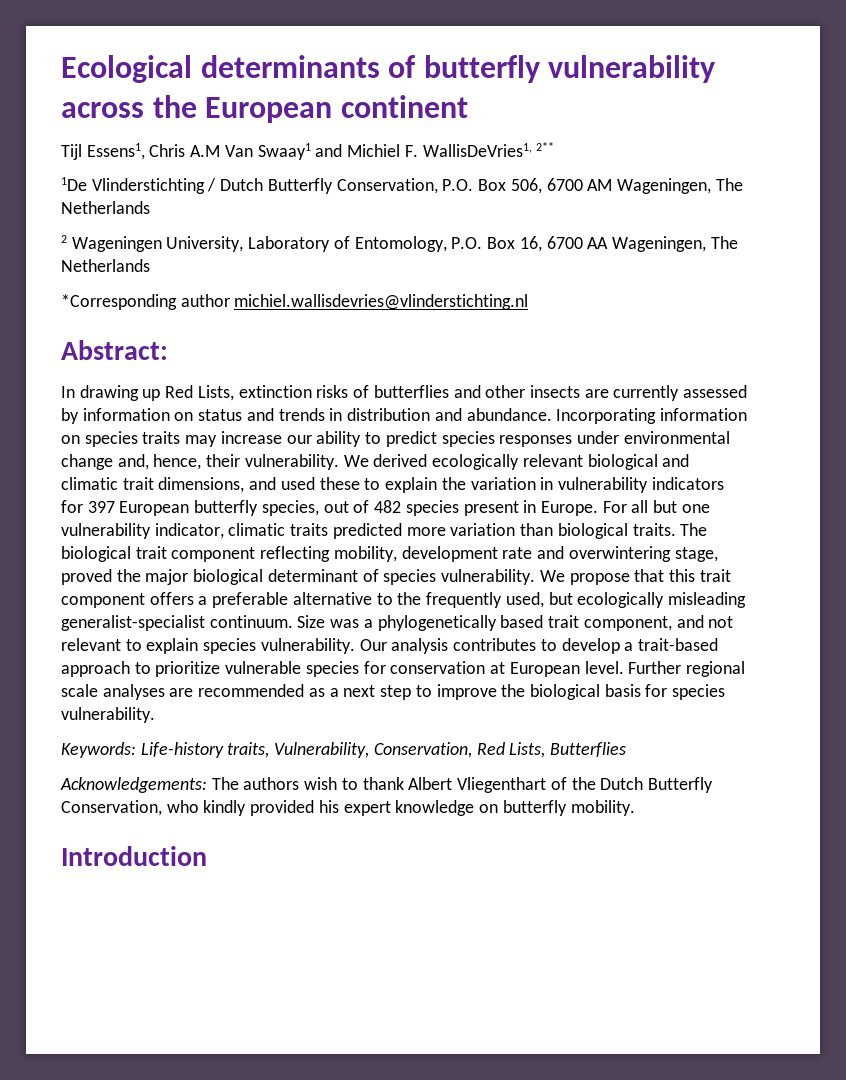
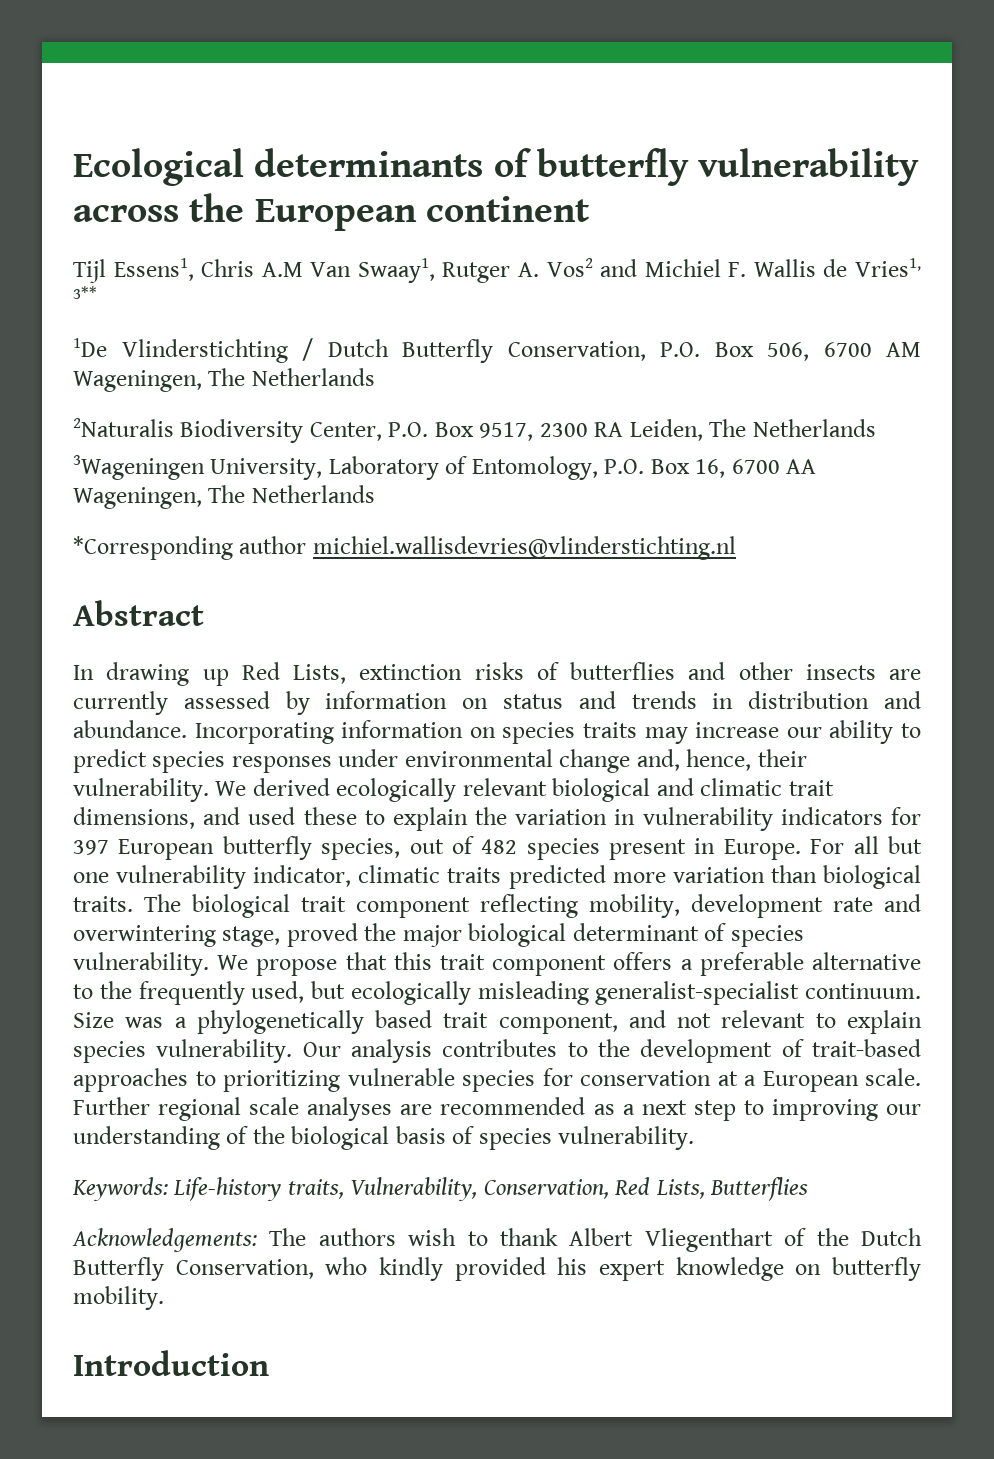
- Tijl Essens1, Chris A.M Van Swaay1 and Michiel F. WallisDeVries1, 2**
+ Tijl Essens1, Chris A.M Van Swaay1, Rutger A. Vos2 and Michiel F. Wallis de Vries1, 3**
- 2 Wageningen University, Laboratory of Entomology, P.O. Box 16, 6700 AA Wageningen, The Netherlands
+ 2Naturalis Biodiversity Center, P.O. Box 9517, 2300 RA Leiden, The Netherlands
+ 3Wageningen University, Laboratory of Entomology, P.O. Box 16, 6700 AA Wageningen, The Netherlands
- Abstract:
+ Abstract
- Our analysis contributes to develop a trait-based approach to prioritize vulnerable species for conservation at European level.
+ Our analysis contributes to the development of trait-based approaches to prioritizing vulnerable species for conservation at a European scale.
- Further regional scale analyses are recommended as a next step to improve the biological basis for species vulnerability.
+ Further regional scale analyses are recommended as a next step to improving our understanding of the biological basis of species vulnerability.

